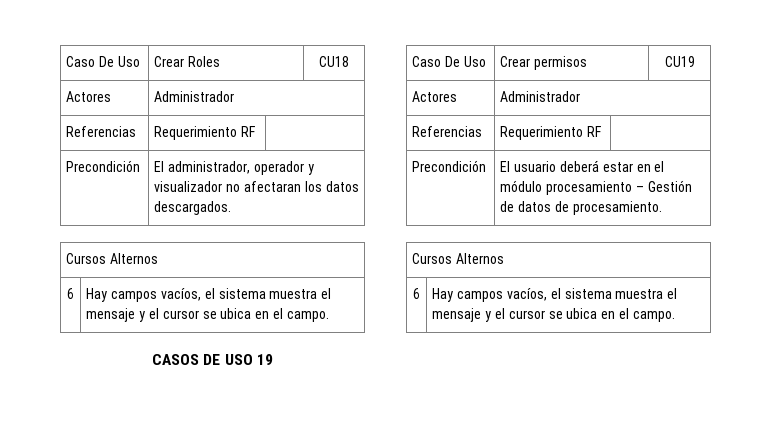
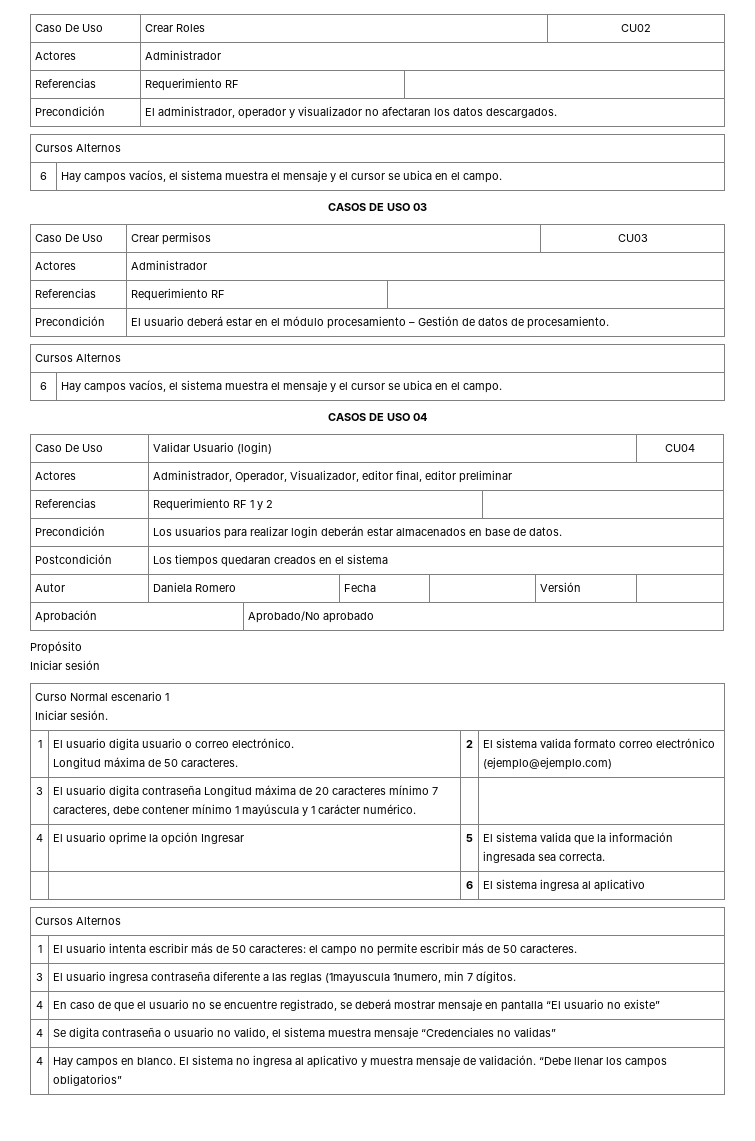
- Caso De Uso | Crear Roles | CU18
+ Caso De Uso | Crear Roles | CU02
- CASOS DE USO 19
+ CASOS DE USO 03
- Caso De Uso | Crear permisos | CU19
+ Caso De Uso | Crear permisos | CU03
+ CASOS DE USO 04
+ Caso De Uso | Validar Usuario (login) | CU04
+ Actores | Administrador, Operador, Visualizador, editor final, editor preliminar
+ Referencias | Requerimiento RF 1 y 2 |
+ Precondición | Los usuarios para realizar login deberán estar almacenados en base de datos.
+ Postcondición | Los tiempos quedaran creados en el sistema
+ Autor | Daniela Romero | Fecha | | Versión |
+ Aprobación | Aprobado/No aprobado
+ Propósito
+ Iniciar sesión
+ Curso Normal escenario 1
+ Iniciar sesión.
+ 1 | El usuario digita usuario o correo electrónico.
+ Longitud máxima de 50 caracteres. | 2 | El sistema valida formato correo electrónico (ejemplo@ejemplo.com)
+ 3 | El usuario digita contraseña Longitud máxima de 20 caracteres mínimo 7 caracteres, debe contener mínimo 1 mayúscula y 1 carácter numérico. | |
+ 4 | El usuario oprime la opción Ingresar | 5 | El sistema valida que la información ingresada sea correcta.
+ | | 6 | El sistema ingresa al aplicativo
+ Cursos Alternos
+ 1 | El usuario intenta escribir más de 50 caracteres: el campo no permite escribir más de 50 caracteres.
+ 3 | El usuario ingresa contraseña diferente a las reglas (1mayuscula 1numero, min 7 dígitos.
+ 4 | En caso de que el usuario no se encuentre registrado, se deberá mostrar mensaje en pantalla “El usuario no existe”
+ 4 | Se digita contraseña o usuario no valido, el sistema muestra mensaje “Credenciales no validas”
+ 4 | Hay campos en blanco. El sistema no ingresa al aplicativo y muestra mensaje de validación. “Debe llenar los campos obligatorios”

